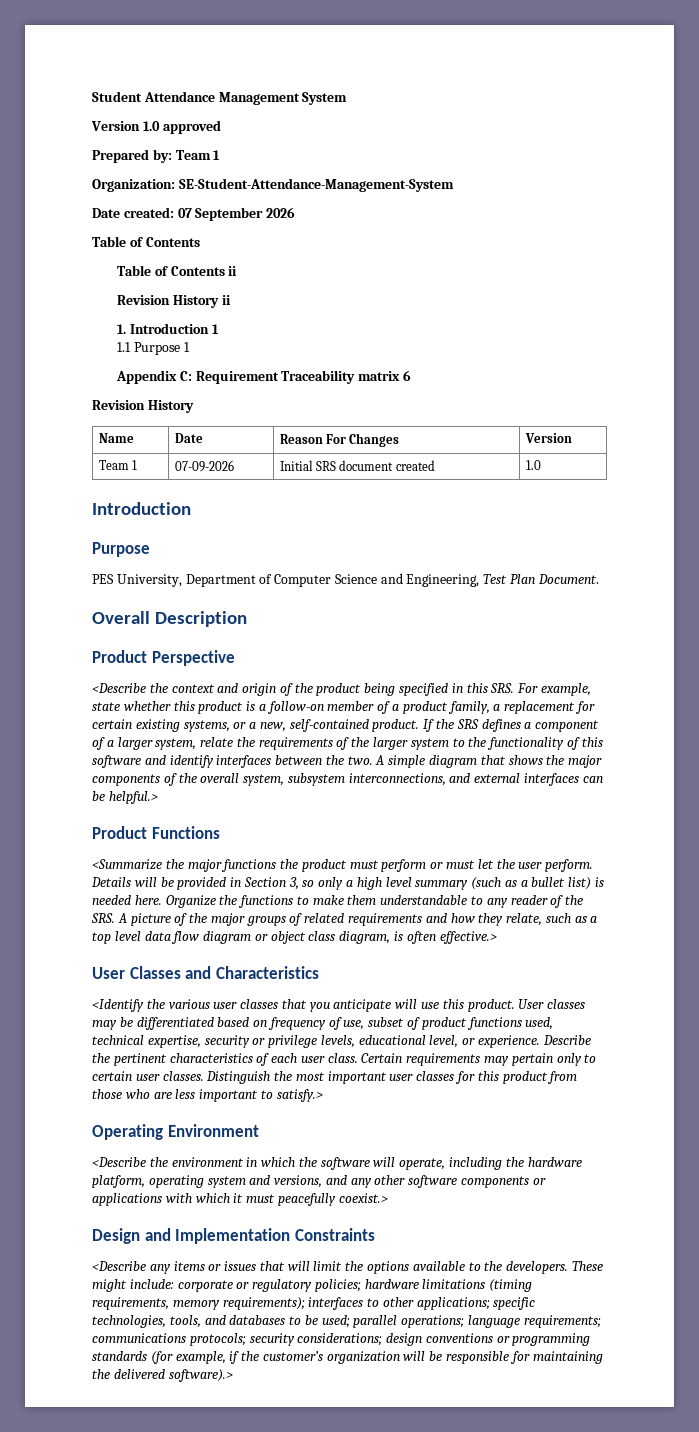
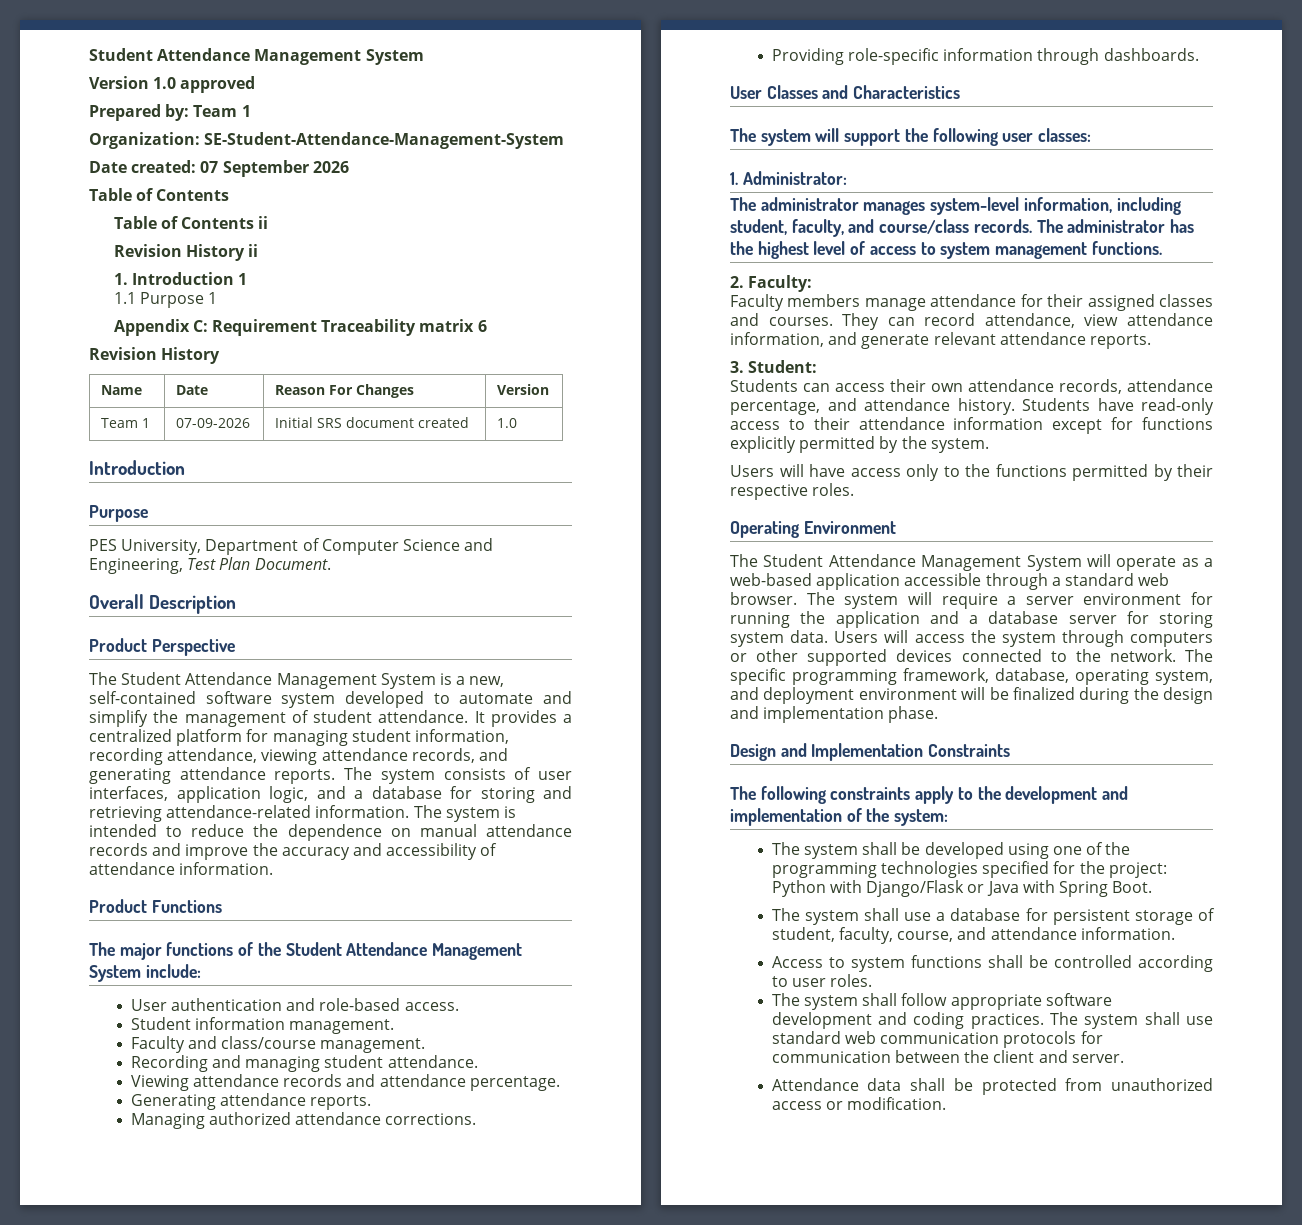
- <Describe the context and origin of the product being specified in this SRS. For example, state whether this product is a follow-on member of a product family, a replacement for certain existing systems, or a new, self-contained product. If the SRS defines a component of a larger system, relate the requirements of the larger system to the functionality of this software and identify interfaces between the two. A simple diagram that shows the major components of the overall system, subsystem interconnections, and external interfaces can be helpful.>
+ The Student Attendance Management System is a new, self-contained software system developed to automate and simplify the management of student attendance. It provides a centralized platform for managing student information, recording attendance, viewing attendance records, and generating attendance reports. The system consists of user interfaces, application logic, and a database for storing and retrieving attendance-related information. The system is intended to reduce the dependence on manual attendance records and improve the accuracy and accessibility of attendance information.
  Product Functions
- <Summarize the major functions the product must perform or must let the user perform. Details will be provided in Section 3, so only a high level summary (such as a bullet list) is needed here. Organize the functions to make them understandable to any reader of the SRS. A picture of the major groups of related requirements and how they relate, such as a top level data flow diagram or object class diagram, is often effective.>
+ The major functions of the Student Attendance Management System include:
+ User authentication and role-based access.
+ Student information management.
+ Faculty and class/course management.
+ Recording and managing student attendance.
+ Viewing attendance records and attendance percentage.
+ Generating attendance reports.
+ Managing authorized attendance corrections.
+ Providing role-specific information through dashboards.
  User Classes and Characteristics
- <Identify the various user classes that you anticipate will use this product. User classes may be differentiated based on frequency of use, subset of product functions used, technical expertise, security or privilege levels, educational level, or experience. Describe the pertinent characteristics of each user class. Certain requirements may pertain only to certain user classes. Distinguish the most important user classes for this product from those who are less important to satisfy.>
+ The system will support the following user classes:
+ 1. Administrator:
+ The administrator manages system-level information, including student, faculty, and course/class records. The administrator has the highest level of access to system management functions.
+ 2. Faculty:
+ Faculty members manage attendance for their assigned classes and courses. They can record attendance, view attendance information, and generate relevant attendance reports.
+ 3. Student:
+ Students can access their own attendance records, attendance percentage, and attendance history. Students have read-only access to their attendance information except for functions explicitly permitted by the system.
+ Users will have access only to the functions permitted by their respective roles.
  Operating Environment
- <Describe the environment in which the software will operate, including the hardware platform, operating system and versions, and any other software components or applications with which it must peacefully coexist.>
+ The Student Attendance Management System will operate as a web-based application accessible through a standard web browser. The system will require a server environment for running the application and a database server for storing system data. Users will access the system through computers or other supported devices connected to the network. The specific programming framework, database, operating system, and deployment environment will be finalized during the design and implementation phase.
  Design and Implementation Constraints
- <Describe any items or issues that will limit the options available to the developers. These might include: corporate or regulatory policies; hardware limitations (timing requirements, memory requirements); interfaces to other applications; specific technologies, tools, and databases to be used; parallel operations; language requirements; communications protocols; security considerations; design conventions or programming standards (for example, if the customer’s organization will be responsible for maintaining the delivered software).>
+ The following constraints apply to the development and implementation of the system:
+ The system shall be developed using one of the programming technologies specified for the project: Python with Django/Flask or Java with Spring Boot.
+ The system shall use a database for persistent storage of student, faculty, course, and attendance information.
+ Access to system functions shall be controlled according to user roles.
+ The system shall follow appropriate software development and coding practices. The system shall use standard web communication protocols for communication between the client and server.
+ Attendance data shall be protected from unauthorized access or modification.

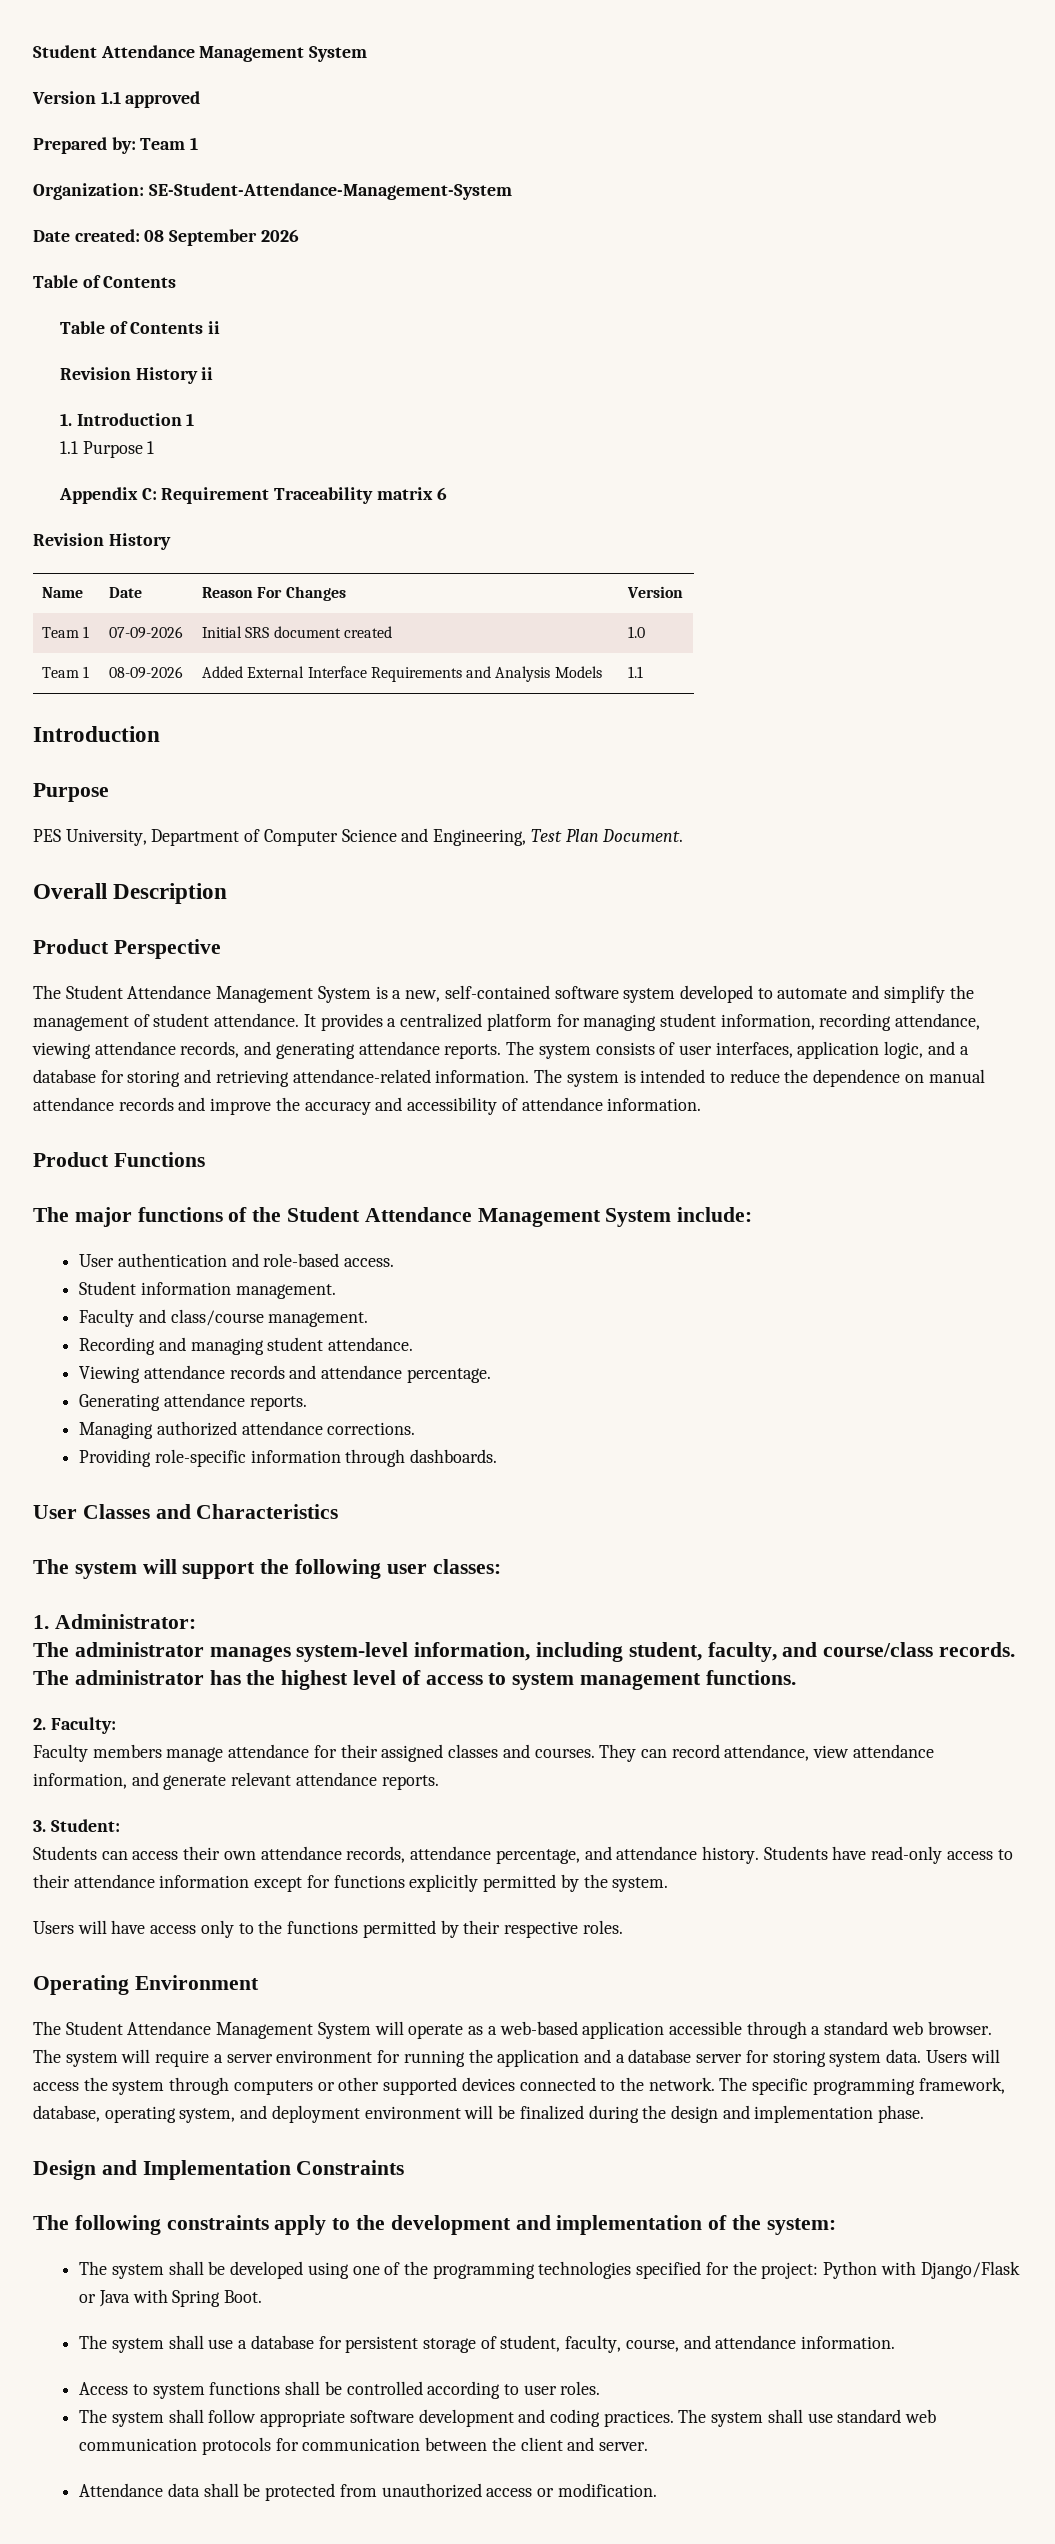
- Version 1.0 approved
+ Version 1.1 approved
- Date created: 07 September 2026
+ Date created: 08 September 2026
+ Team 1 | 08-09-2026 | Added External Interface Requirements and Analysis Models | 1.1

